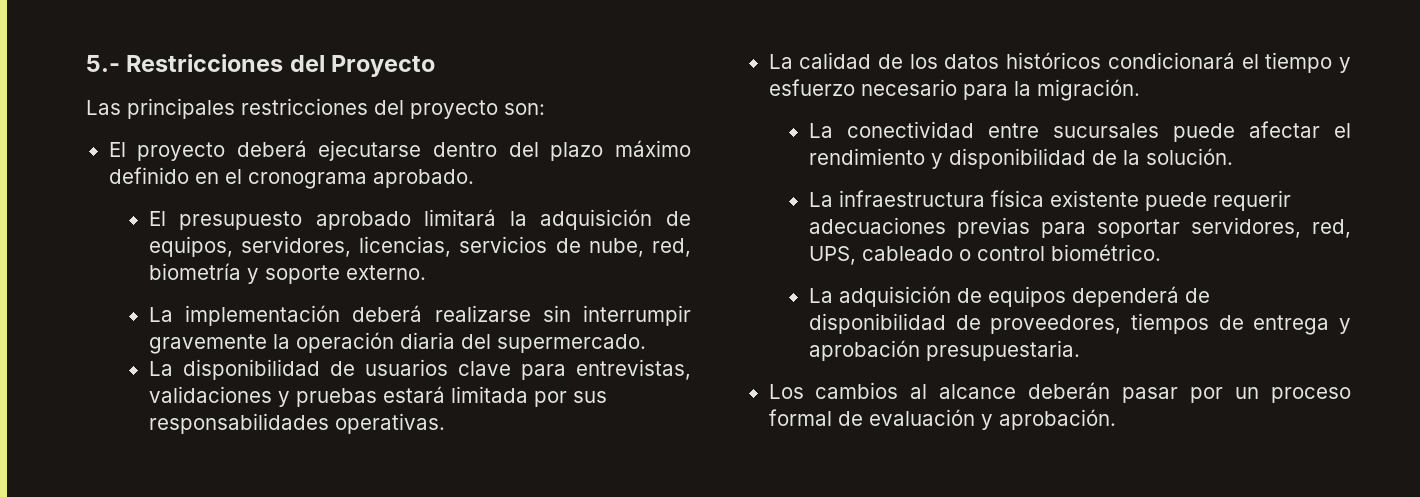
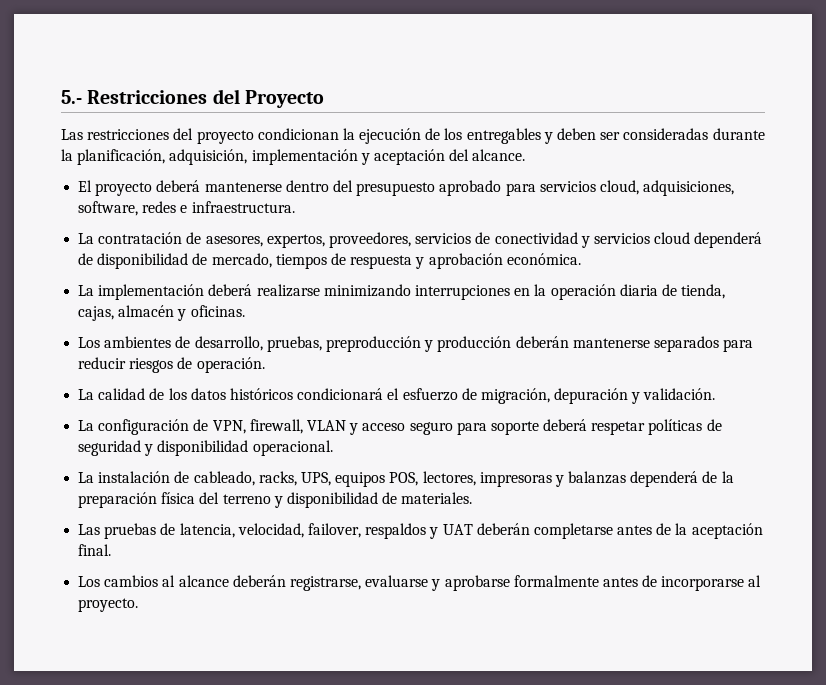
- Las principales restricciones del proyecto son:
+ Las restricciones del proyecto condicionan la ejecución de los entregables y deben ser consideradas durante la planificación, adquisición, implementación y aceptación del alcance.
- El proyecto deberá ejecutarse dentro del plazo máximo definido en el cronograma aprobado.
- El presupuesto aprobado limitará la adquisición de equipos, servidores, licencias, servicios de nube, red, biometría y soporte externo.
- La implementación deberá realizarse sin interrumpir gravemente la operación diaria del supermercado.
- La disponibilidad de usuarios clave para entrevistas, validaciones y pruebas estará limitada por sus responsabilidades operativas.
+ El proyecto deberá mantenerse dentro del presupuesto aprobado para servicios cloud, adquisiciones, software, redes e infraestructura.
+ La contratación de asesores, expertos, proveedores, servicios de conectividad y servicios cloud dependerá de disponibilidad de mercado, tiempos de respuesta y aprobación económica.
+ La implementación deberá realizarse minimizando interrupciones en la operación diaria de tienda, cajas, almacén y oficinas.
+ Los ambientes de desarrollo, pruebas, preproducción y producción deberán mantenerse separados para reducir riesgos de operación.
- La calidad de los datos históricos condicionará el tiempo y esfuerzo necesario para la migración.
- La conectividad entre sucursales puede afectar el rendimiento y disponibilidad de la solución.
- La infraestructura física existente puede requerir adecuaciones previas para soportar servidores, red, UPS, cableado o control biométrico.
- La adquisición de equipos dependerá de disponibilidad de proveedores, tiempos de entrega y aprobación presupuestaria.
+ La calidad de los datos históricos condicionará el esfuerzo de migración, depuración y validación.
+ La configuración de VPN, firewall, VLAN y acceso seguro para soporte deberá respetar políticas de seguridad y disponibilidad operacional.
+ La instalación de cableado, racks, UPS, equipos POS, lectores, impresoras y balanzas dependerá de la preparación física del terreno y disponibilidad de materiales.
+ Las pruebas de latencia, velocidad, failover, respaldos y UAT deberán completarse antes de la aceptación final.
- Los cambios al alcance deberán pasar por un proceso formal de evaluación y aprobación.
+ Los cambios al alcance deberán registrarse, evaluarse y aprobarse formalmente antes de incorporarse al proyecto.

